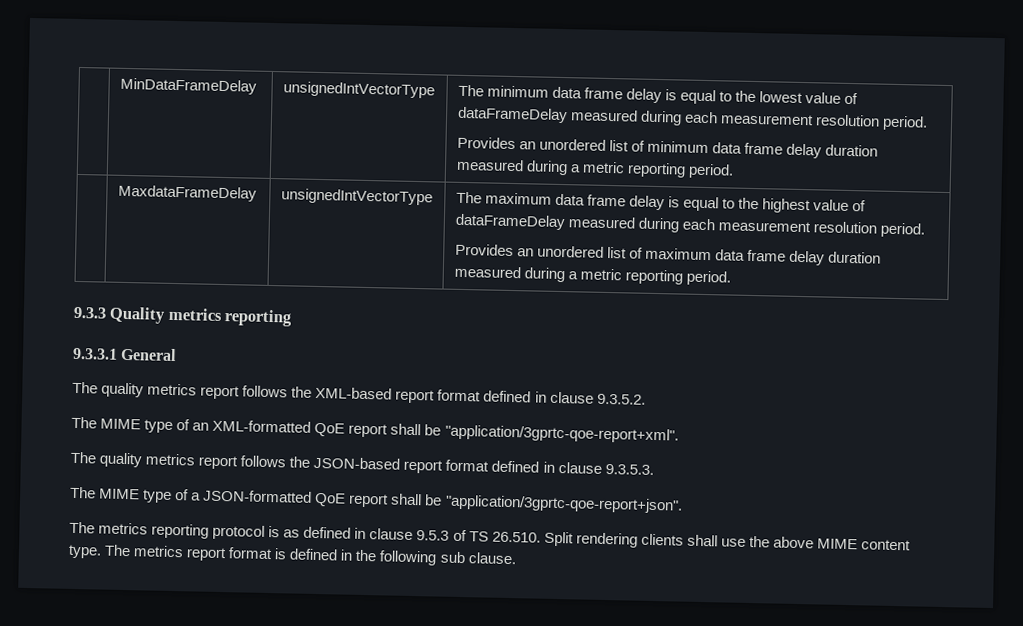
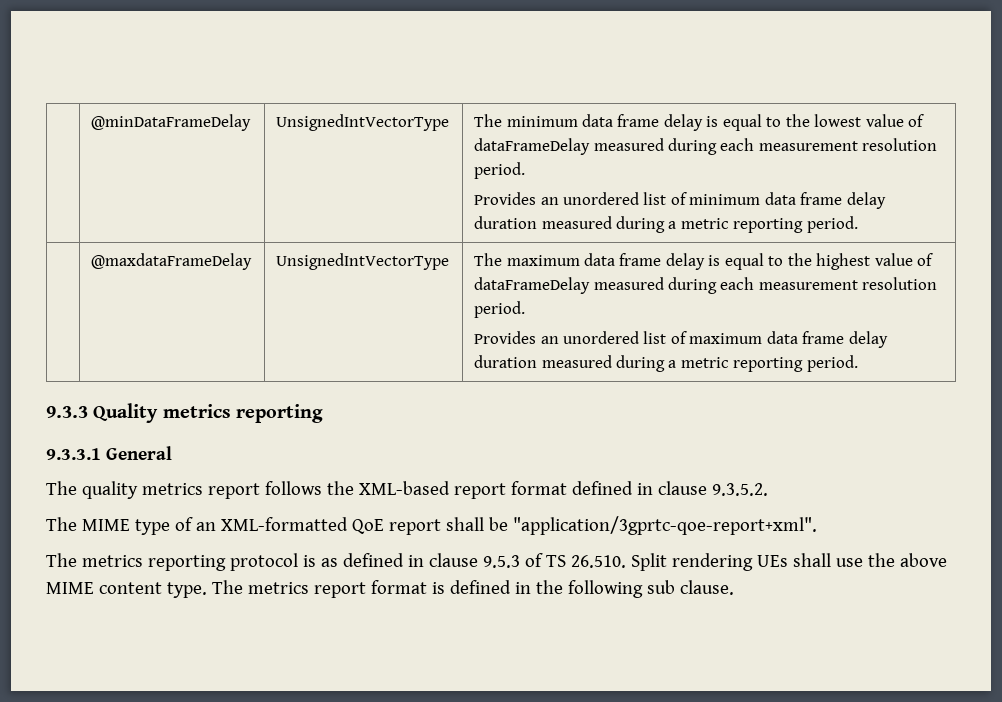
- | MinDataFrameDelay | unsignedIntVectorType | The minimum data frame delay is equal to the lowest value of dataFrameDelay measured during each measurement resolution period.
+ | @minDataFrameDelay | UnsignedIntVectorType | The minimum data frame delay is equal to the lowest value of dataFrameDelay measured during each measurement resolution period.
- | MaxdataFrameDelay | unsignedIntVectorType | The maximum data frame delay is equal to the highest value of dataFrameDelay measured during each measurement resolution period.
+ | @maxdataFrameDelay | UnsignedIntVectorType | The maximum data frame delay is equal to the highest value of dataFrameDelay measured during each measurement resolution period.
- The quality metrics report follows the JSON-based report format defined in clause 9.3.5.3.
- The MIME type of a JSON-formatted QoE report shall be "application/3gprtc-qoe-report+json".
- The metrics reporting protocol is as defined in clause 9.5.3 of TS 26.510. Split rendering clients shall use the above MIME content type.
+ The metrics reporting protocol is as defined in clause 9.5.3 of TS 26.510. Split rendering UEs shall use the above MIME content type.

